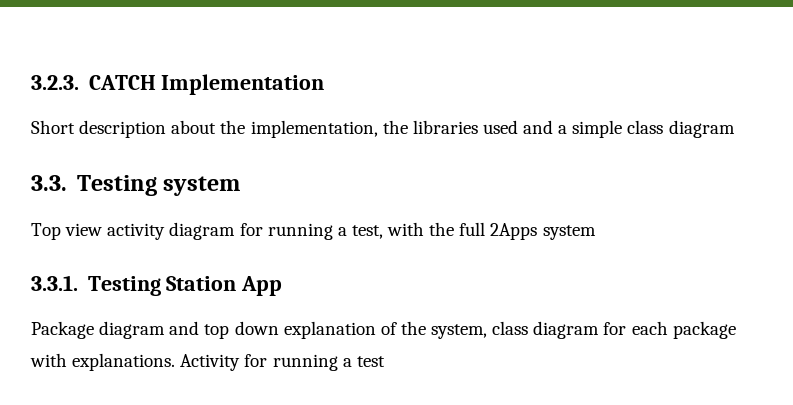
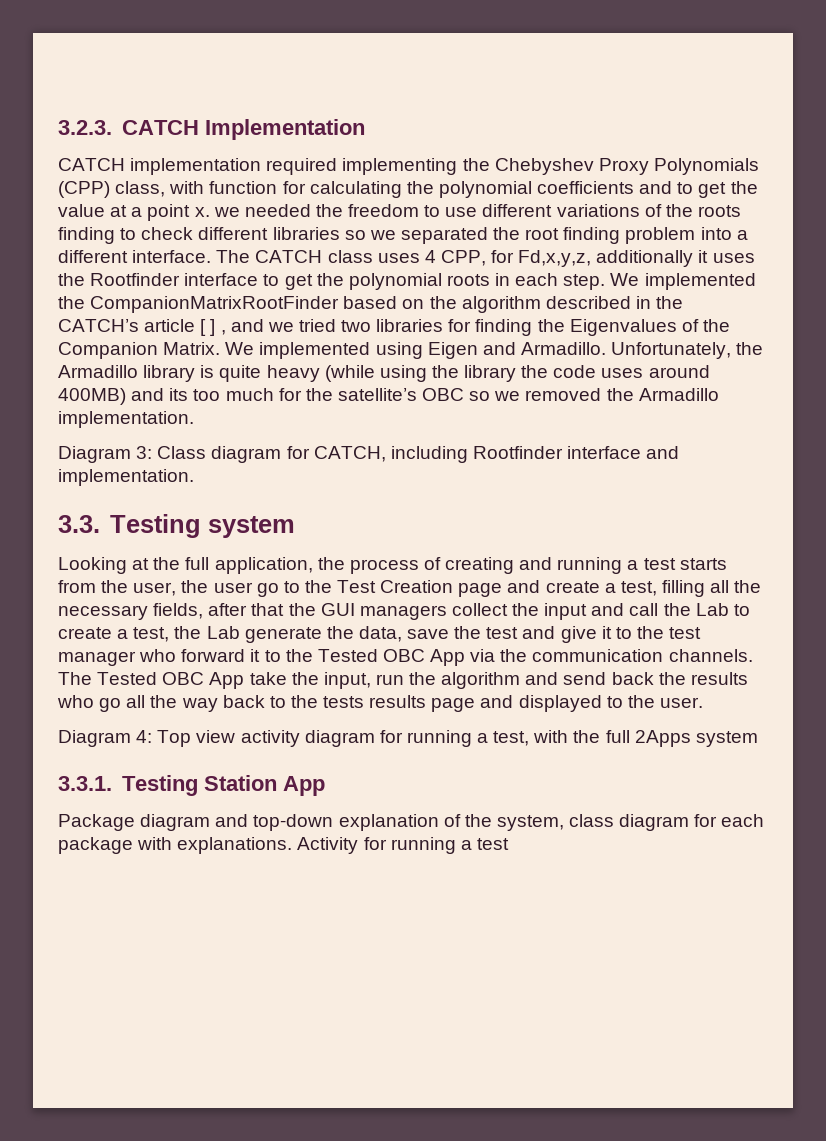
- Short description about the implementation, the libraries used and a simple class diagram
+ CATCH implementation required implementing the Chebyshev Proxy Polynomials (CPP) class, with function for calculating the polynomial coefficients and to get the value at a point x. we needed the freedom to use different variations of the roots finding to check different libraries so we separated the root finding problem into a different interface. The CATCH class uses 4 CPP, for Fd,x,y,z, additionally it uses the Rootfinder interface to get the polynomial roots in each step. We implemented the CompanionMatrixRootFinder based on the algorithm described in the CATCH’s article [ ] , and we tried two libraries for finding the Eigenvalues of the Companion Matrix. We implemented using Eigen and Armadillo. Unfortunately, the Armadillo library is quite heavy (while using the library the code uses around 400MB) and its too much for the satellite’s OBC so we removed the Armadillo implementation.
+ Diagram 3: Class diagram for CATCH, including Rootfinder interface and implementation.
  3.3. Testing system
- Top view activity diagram for running a test, with the full 2Apps system
+ Looking at the full application, the process of creating and running a test starts from the user, the user go to the Test Creation page and create a test, filling all the necessary fields, after that the GUI managers collect the input and call the Lab to create a test, the Lab generate the data, save the test and give it to the test manager who forward it to the Tested OBC App via the communication channels. The Tested OBC App take the input, run the algorithm and send back the results who go all the way back to the tests results page and displayed to the user.
+ Diagram 4: Top view activity diagram for running a test, with the full 2Apps system
- Package diagram and top down explanation of the system, class diagram for each package with explanations.
+ Package diagram and top-down explanation of the system, class diagram for each package with explanations.

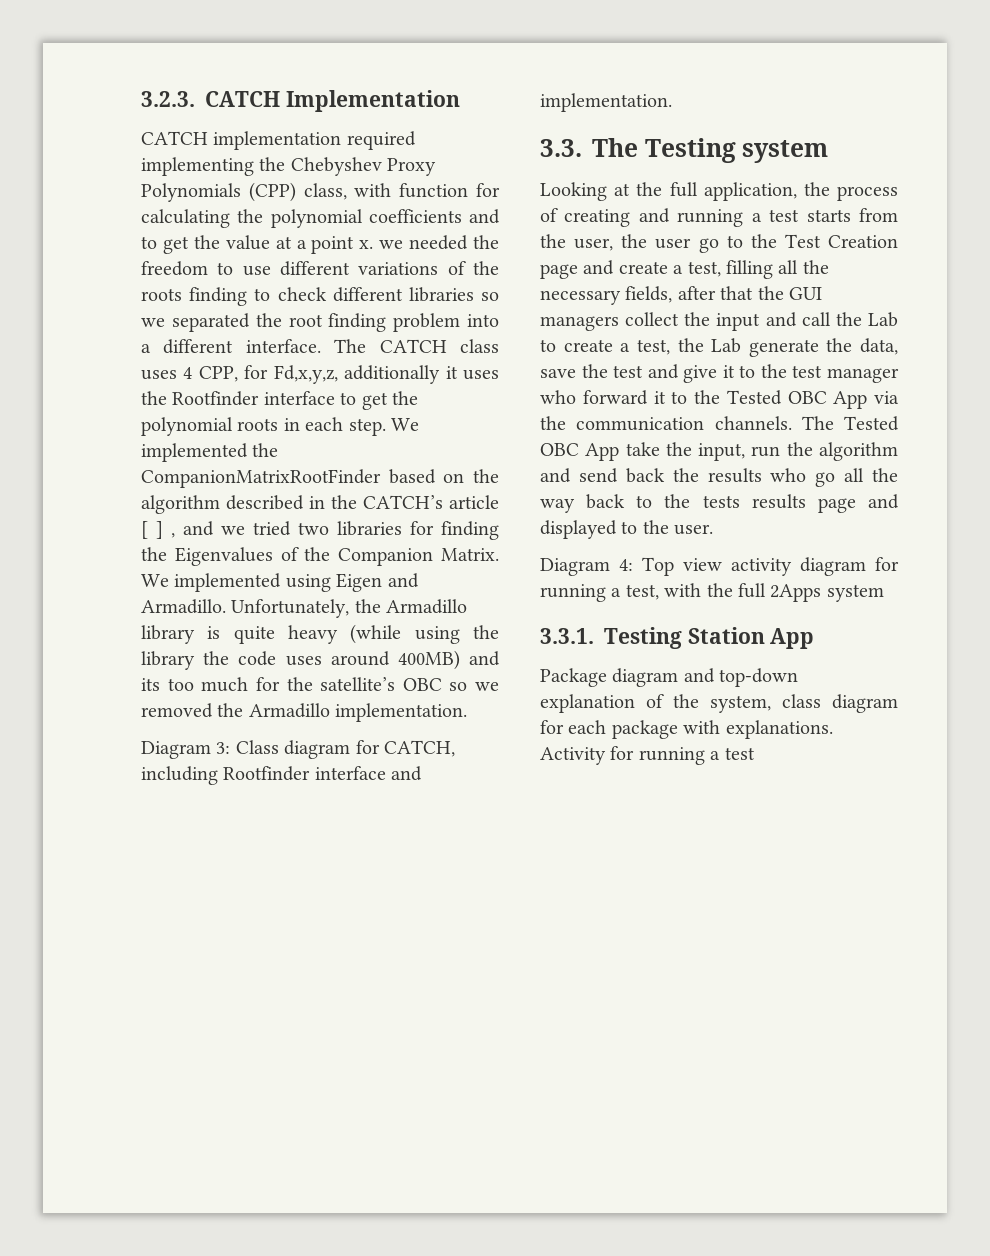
- 3.3. Testing system
+ 3.3. The Testing system

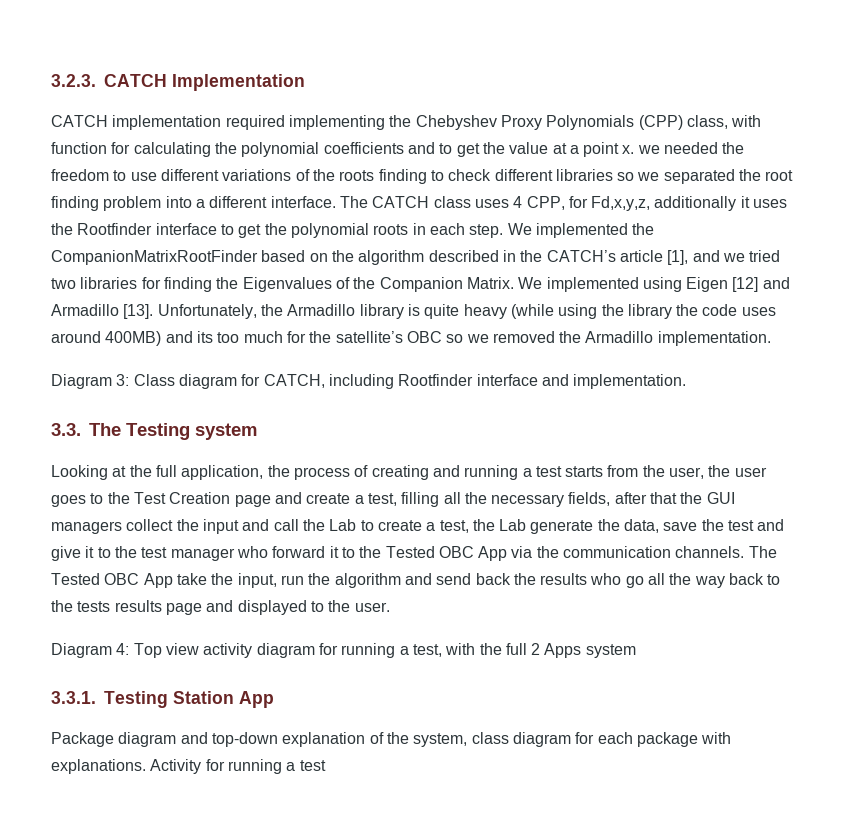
- We implemented the CompanionMatrixRootFinder based on the algorithm described in the CATCH’s article [ ] , and we tried two libraries for finding the Eigenvalues of the Companion Matrix.
+ We implemented the CompanionMatrixRootFinder based on the algorithm described in the CATCH’s article [1], and we tried two libraries for finding the Eigenvalues of the Companion Matrix.
- We implemented using Eigen and Armadillo.
+ We implemented using Eigen [12] and Armadillo [13].
- Looking at the full application, the process of creating and running a test starts from the user, the user go to the Test Creation page and create a test, filling all the necessary fields, after that the GUI managers collect the input and call the Lab to create a test, the Lab generate the data, save the test and give it to the test manager who forward it to the Tested OBC App via the communication channels.
+ Looking at the full application, the process of creating and running a test starts from the user, the user goes to the Test Creation page and create a test, filling all the necessary fields, after that the GUI managers collect the input and call the Lab to create a test, the Lab generate the data, save the test and give it to the test manager who forward it to the Tested OBC App via the communication channels.
- Diagram 4: Top view activity diagram for running a test, with the full 2Apps system
+ Diagram 4: Top view activity diagram for running a test, with the full 2 Apps system

